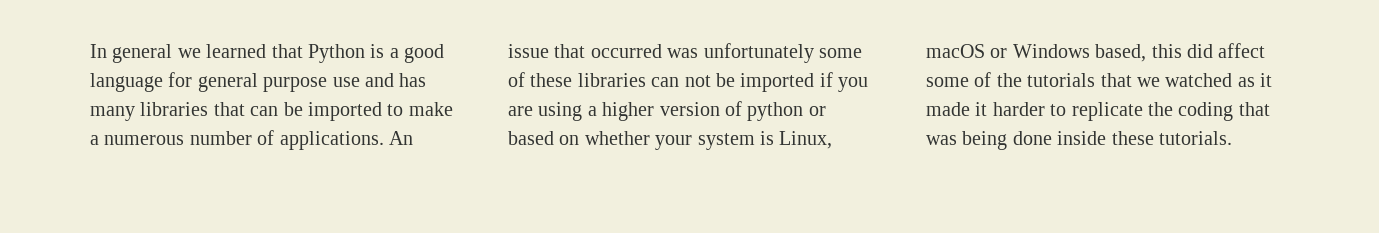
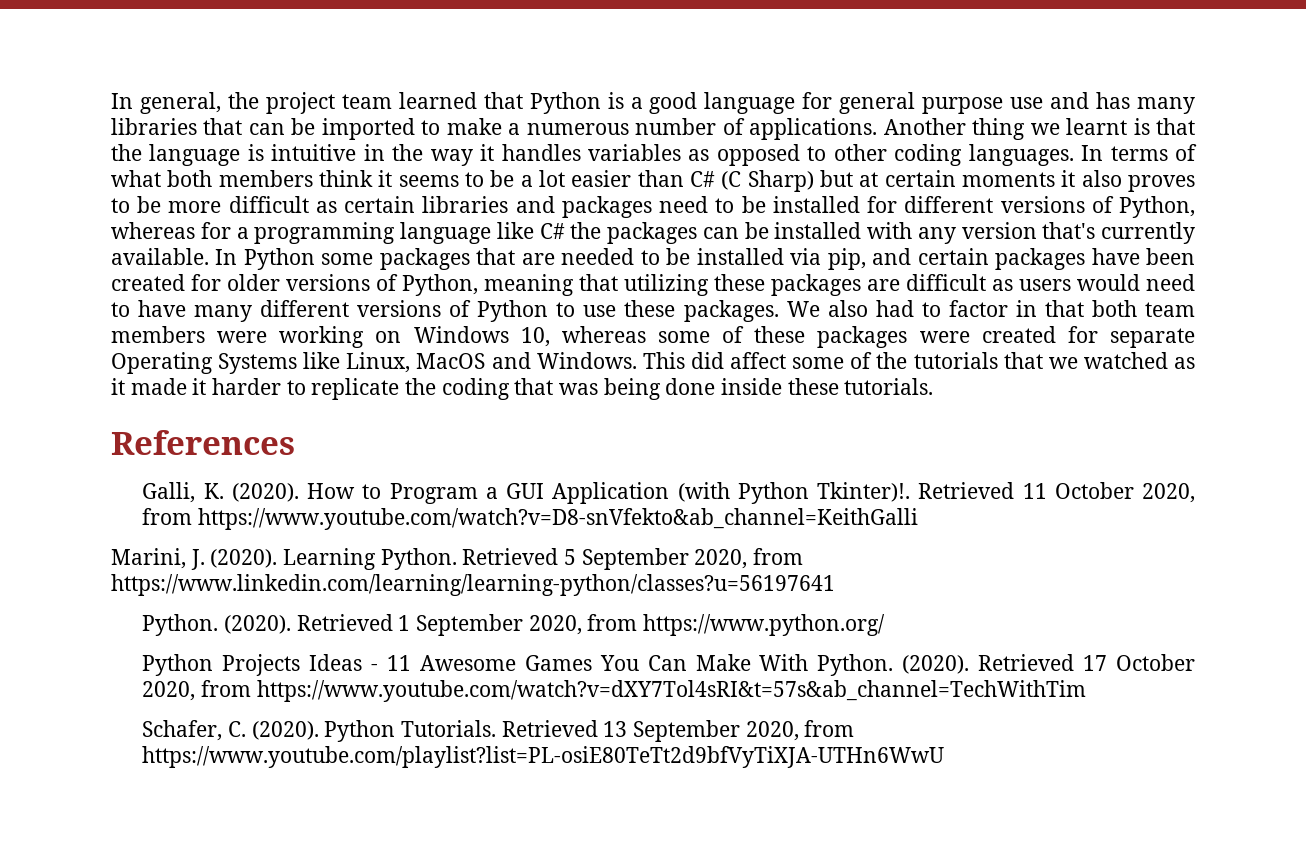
- In general we learned that Python is a good language for general purpose use and has many libraries that can be imported to make a numerous number of applications.
+ In general, the project team learned that Python is a good language for general purpose use and has many libraries that can be imported to make a numerous number of applications.
- An issue that occurred was unfortunately some of these libraries can not be imported if you are using a higher version of python or based on whether your system is Linux, macOS or Windows based, this did affect some of the tutorials that we watched as it made it harder to replicate the coding that was being done inside these tutorials.
+ Another thing we learnt is that the language is intuitive in the way it handles variables as opposed to other coding languages. In terms of what both members think it seems to be a lot easier than C# (C Sharp) but at certain moments it also proves to be more difficult as certain libraries and packages need to be installed for different versions of Python, whereas for a programming language like C# the packages can be installed with any version that's currently available. In Python some packages that are needed to be installed via pip, and certain packages have been created for older versions of Python, meaning that utilizing these packages are difficult as users would need to have many different versions of Python to use these packages. We also had to factor in that both team members were working on Windows 10, whereas some of these packages were created for separate Operating Systems like Linux, MacOS and Windows. This did affect some of the tutorials that we watched as it made it harder to replicate the coding that was being done inside these tutorials.
+ References
+ Galli, K. (2020). How to Program a GUI Application (with Python Tkinter)!. Retrieved 11 October 2020, from https://www.youtube.com/watch?v=D8-snVfekto&ab_channel=KeithGalli
+ Marini, J. (2020). Learning Python. Retrieved 5 September 2020, from https://www.linkedin.com/learning/learning-python/classes?u=56197641
+ Python. (2020). Retrieved 1 September 2020, from https://www.python.org/
+ Python Projects Ideas - 11 Awesome Games You Can Make With Python. (2020). Retrieved 17 October 2020, from https://www.youtube.com/watch?v=dXY7Tol4sRI&t=57s&ab_channel=TechWithTim
+ Schafer, C. (2020). Python Tutorials. Retrieved 13 September 2020, from https://www.youtube.com/playlist?list=PL-osiE80TeTt2d9bfVyTiXJA-UTHn6WwU

